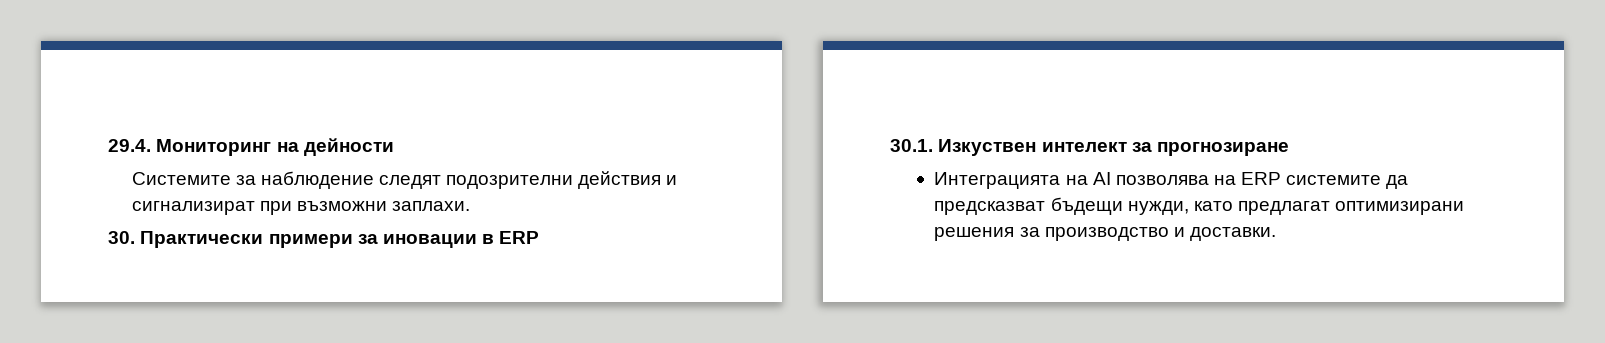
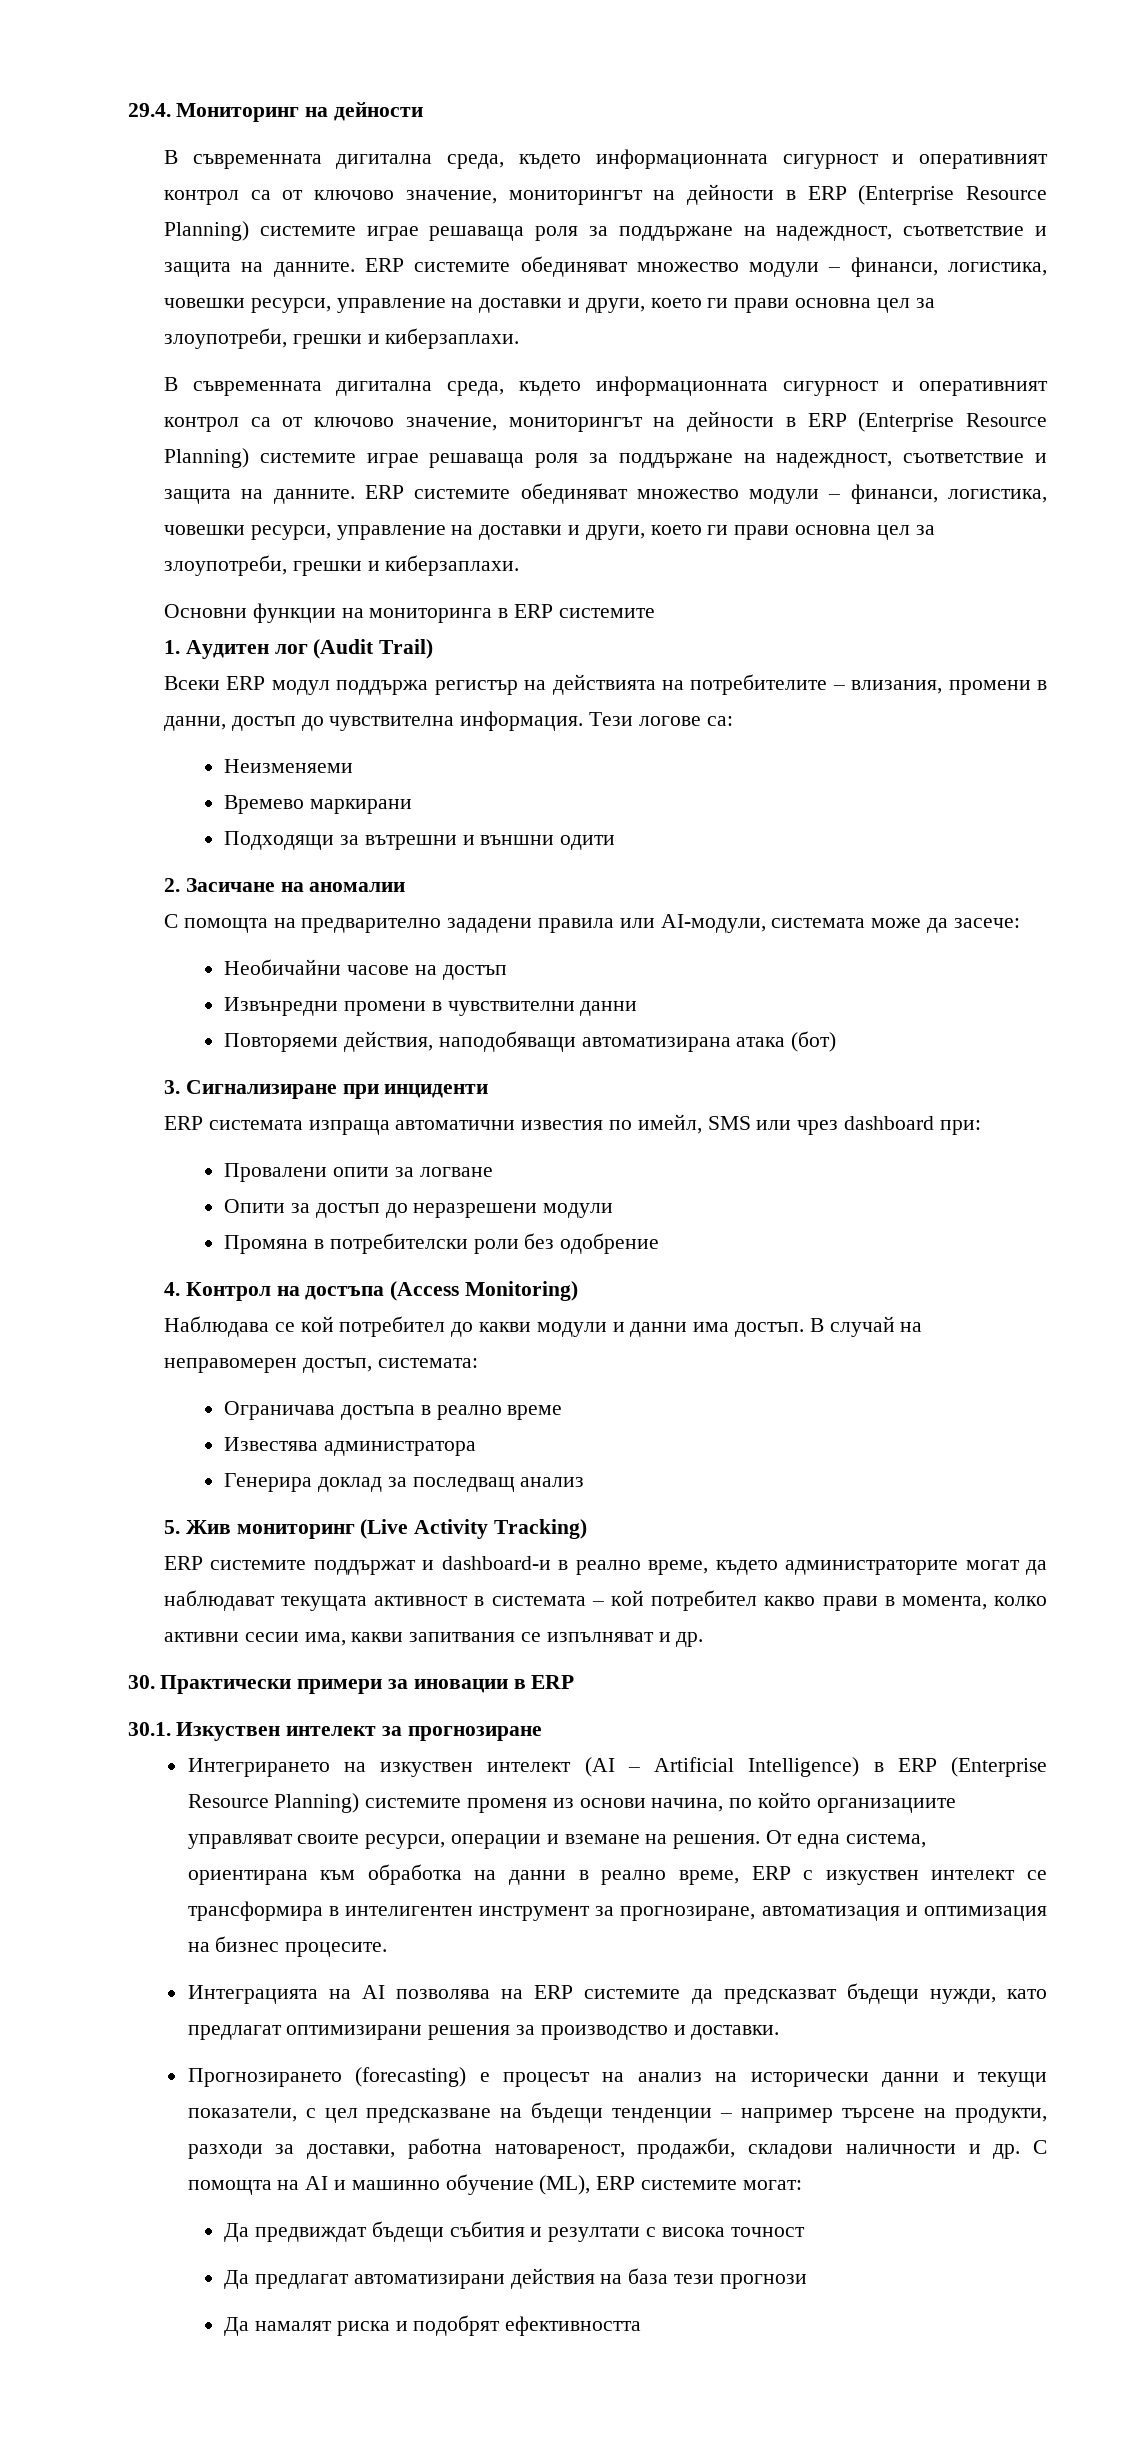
  29.4. Мониторинг на дейности
- Системите за наблюдение следят подозрителни действия и сигнализират при възможни заплахи.
+ В съвременната дигитална среда, където информационната сигурност и оперативният контрол са от ключово значение, мониторингът на дейности в ERP (Enterprise Resource Planning) системите играе решаваща роля за поддържане на надеждност, съответствие и защита на данните. ERP системите обединяват множество модули – финанси, логистика, човешки ресурси, управление на доставки и други, което ги прави основна цел за злоупотреби, грешки и киберзаплахи.
+ В съвременната дигитална среда, където информационната сигурност и оперативният контрол са от ключово значение, мониторингът на дейности в ERP (Enterprise Resource Planning) системите играе решаваща роля за поддържане на надеждност, съответствие и защита на данните. ERP системите обединяват множество модули – финанси, логистика, човешки ресурси, управление на доставки и други, което ги прави основна цел за злоупотреби, грешки и киберзаплахи.
+ Основни функции на мониторинга в ERP системите
+ 1. Аудитен лог (Audit Trail)
+ Всеки ERP модул поддържа регистър на действията на потребителите – влизания, промени в данни, достъп до чувствителна информация. Тези логове са:
+ Неизменяеми
+ Времево маркирани
+ Подходящи за вътрешни и външни одити
+ 2. Засичане на аномалии
+ С помощта на предварително зададени правила или AI-модули, системата може да засече:
+ Необичайни часове на достъп
+ Извънредни промени в чувствителни данни
+ Повторяеми действия, наподобяващи автоматизирана атака (бот)
+ 3. Сигнализиране при инциденти
+ ERP системата изпраща автоматични известия по имейл, SMS или чрез dashboard при:
+ Провалени опити за логване
+ Опити за достъп до неразрешени модули
+ Промяна в потребителски роли без одобрение
+ 4. Контрол на достъпа (Access Monitoring)
+ Наблюдава се кой потребител до какви модули и данни има достъп. В случай на неправомерен достъп, системата:
+ Ограничава достъпа в реално време
+ Известява администратора
+ Генерира доклад за последващ анализ
+ 5. Жив мониторинг (Live Activity Tracking)
+ ERP системите поддържат и dashboard-и в реално време, където администраторите могат да наблюдават текущата активност в системата – кой потребител какво прави в момента, колко активни сесии има, какви запитвания се изпълняват и др.
+ Интегрирането на изкуствен интелект (AI – Artificial Intelligence) в ERP (Enterprise Resource Planning) системите променя из основи начина, по който организациите управляват своите ресурси, операции и вземане на решения. От една система, ориентирана към обработка на данни в реално време, ERP с изкуствен интелект се трансформира в интелигентен инструмент за прогнозиране, автоматизация и оптимизация на бизнес процесите.
+ Прогнозирането (forecasting) е процесът на анализ на исторически данни и текущи показатели, с цел предсказване на бъдещи тенденции – например търсене на продукти, разходи за доставки, работна натовареност, продажби, складови наличности и др. С помощта на AI и машинно обучение (ML), ERP системите могат:
+ Да предвиждат бъдещи събития и резултати с висока точност
+ Да предлагат автоматизирани действия на база тези прогнози
+ Да намалят риска и подобрят ефективността

